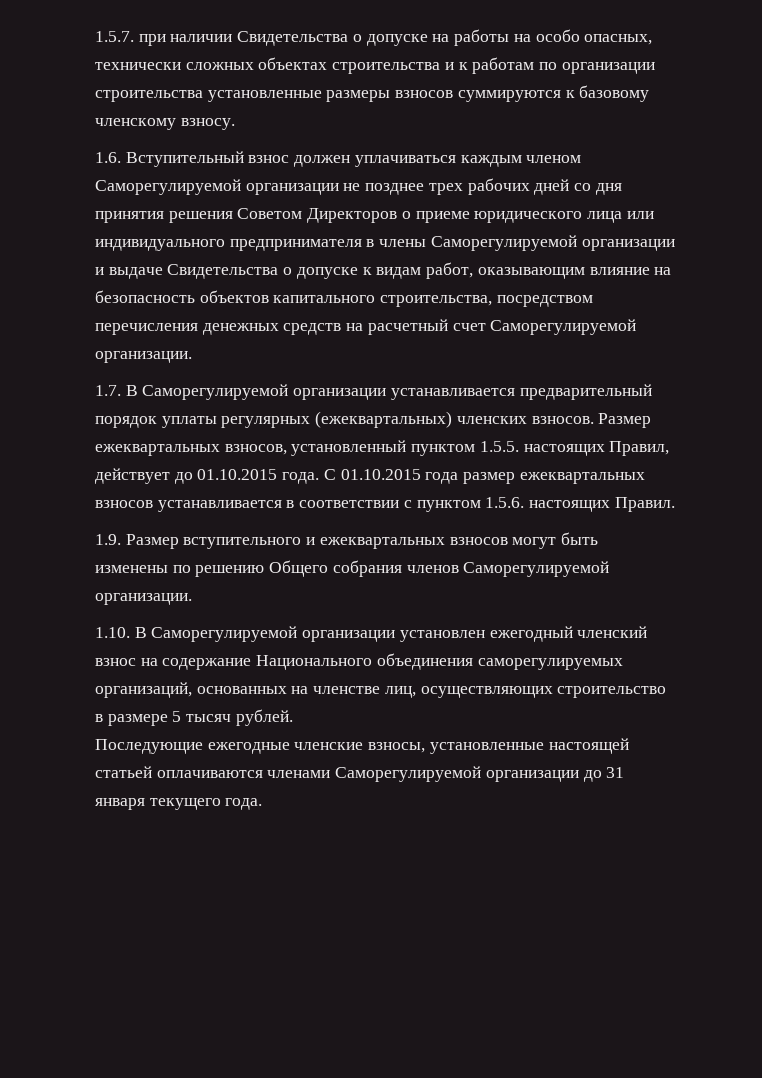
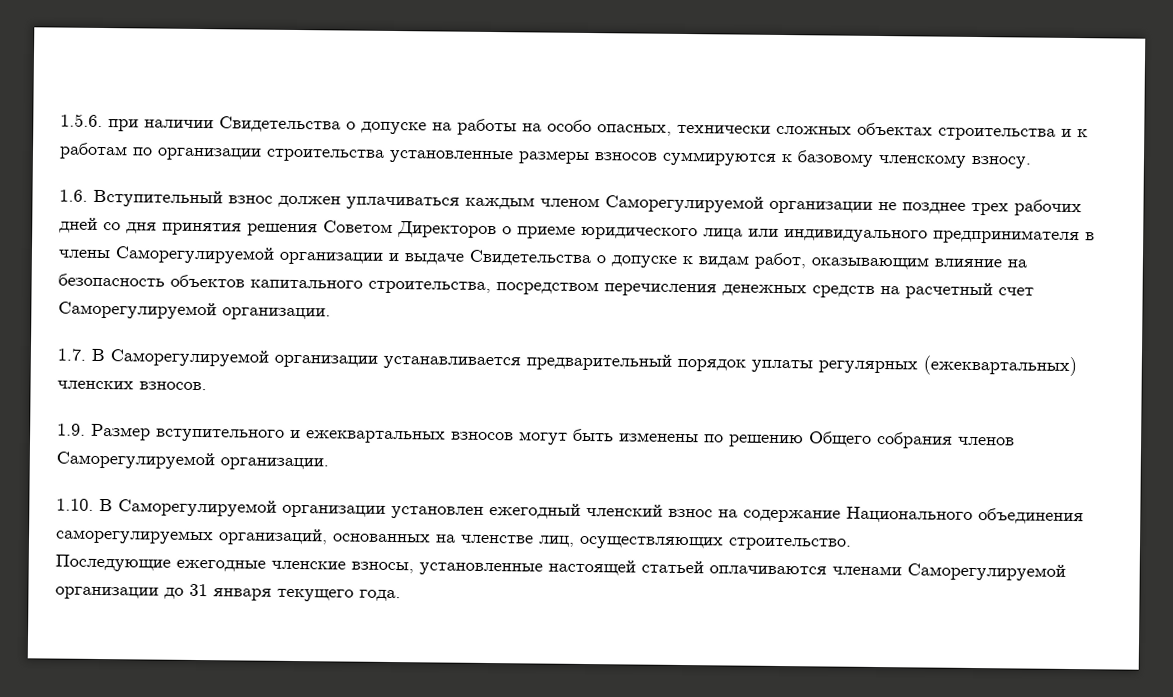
- 1.5.7. при наличии Свидетельства о допуске на работы на особо опасных, технически сложных объектах строительства и к работам по организации строительства установленные размеры взносов суммируются к базовому членскому взносу.
+ 1.5.6. при наличии Свидетельства о допуске на работы на особо опасных, технически сложных объектах строительства и к работам по организации строительства установленные размеры взносов суммируются к базовому членскому взносу.
- Размер ежеквартальных взносов, установленный пунктом 1.5.5. настоящих Правил, действует до 01.10.2015 года. С 01.10.2015 года размер ежеквартальных взносов устанавливается в соответствии с пунктом 1.5.6. настоящих Правил.
- 1.10. В Саморегулируемой организации установлен ежегодный членский взнос на содержание Национального объединения саморегулируемых организаций, основанных на членстве лиц, осуществляющих строительство в размере 5 тысяч рублей.
+ 1.10. В Саморегулируемой организации установлен ежегодный членский взнос на содержание Национального объединения саморегулируемых организаций, основанных на членстве лиц, осуществляющих строительство.

